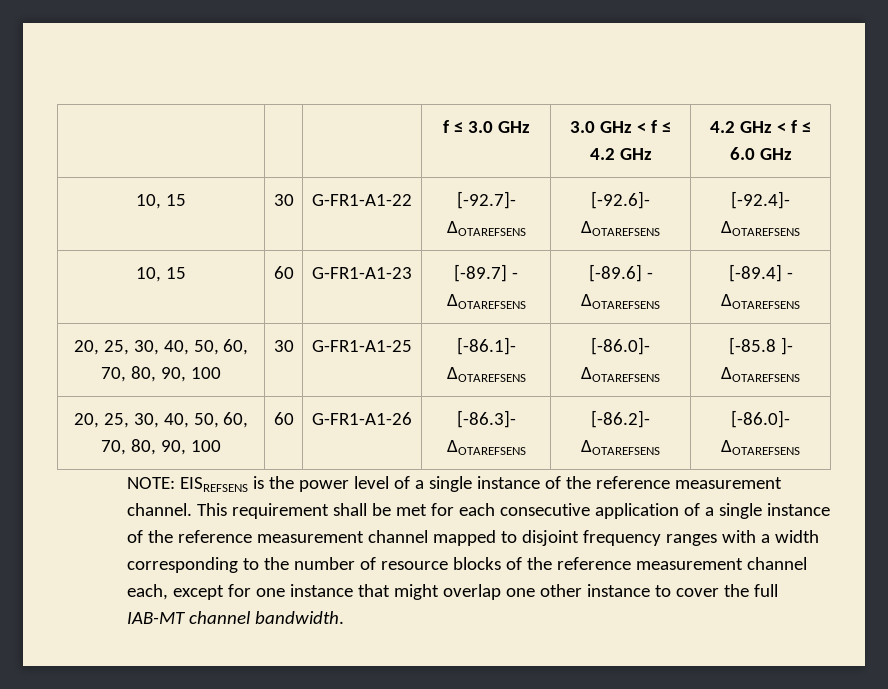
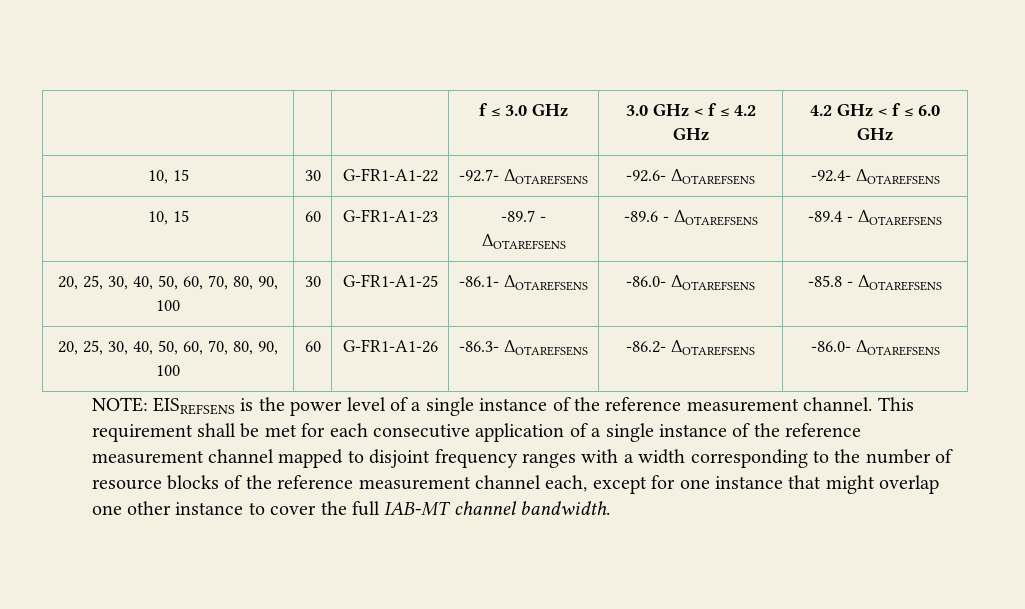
- 10, 15 | 30 | G-FR1-A1-22 | [-92.7]- ΔOTAREFSENS | [-92.6]- ΔOTAREFSENS | [-92.4]- ΔOTAREFSENS
+ 10, 15 | 30 | G-FR1-A1-22 | -92.7- ΔOTAREFSENS | -92.6- ΔOTAREFSENS | -92.4- ΔOTAREFSENS
- 10, 15 | 60 | G-FR1-A1-23 | [-89.7] - ΔOTAREFSENS | [-89.6] - ΔOTAREFSENS | [-89.4] - ΔOTAREFSENS
+ 10, 15 | 60 | G-FR1-A1-23 | -89.7 - ΔOTAREFSENS | -89.6 - ΔOTAREFSENS | -89.4 - ΔOTAREFSENS
- 20, 25, 30, 40, 50, 60, 70, 80, 90, 100 | 30 | G-FR1-A1-25 | [-86.1]- ΔOTAREFSENS | [-86.0]- ΔOTAREFSENS | [-85.8 ]- ΔOTAREFSENS
+ 20, 25, 30, 40, 50, 60, 70, 80, 90, 100 | 30 | G-FR1-A1-25 | -86.1- ΔOTAREFSENS | -86.0- ΔOTAREFSENS | -85.8 - ΔOTAREFSENS
- 20, 25, 30, 40, 50, 60, 70, 80, 90, 100 | 60 | G-FR1-A1-26 | [-86.3]- ΔOTAREFSENS | [-86.2]- ΔOTAREFSENS | [-86.0]- ΔOTAREFSENS
+ 20, 25, 30, 40, 50, 60, 70, 80, 90, 100 | 60 | G-FR1-A1-26 | -86.3- ΔOTAREFSENS | -86.2- ΔOTAREFSENS | -86.0- ΔOTAREFSENS

